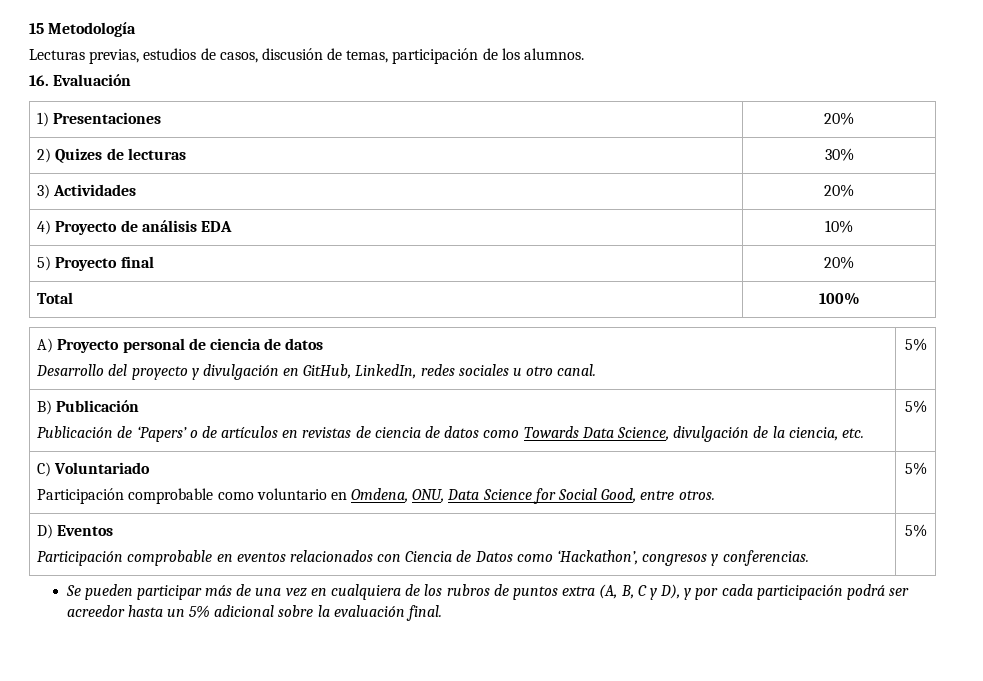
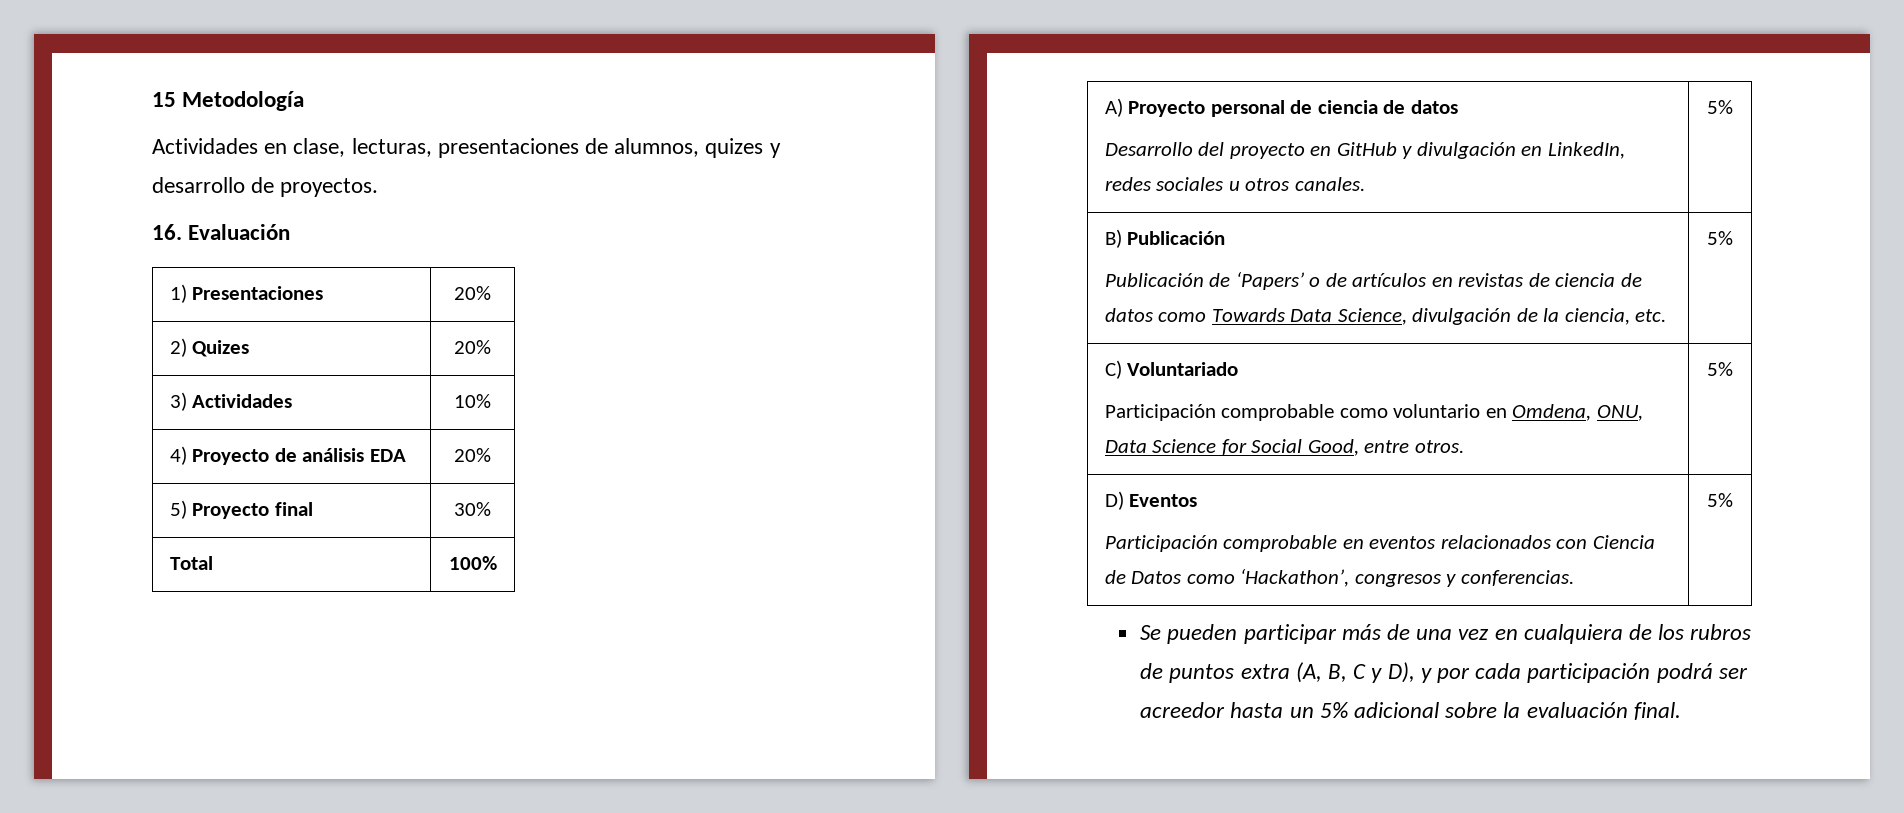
- Lecturas previas, estudios de casos, discusión de temas, participación de los alumnos.
+ Actividades en clase, lecturas, presentaciones de alumnos, quizes y desarrollo de proyectos.
- 2) Quizes de lecturas | 30%
+ 2) Quizes | 20%
- 3) Actividades | 20%
+ 3) Actividades | 10%
- 4) Proyecto de análisis EDA | 10%
+ 4) Proyecto de análisis EDA | 20%
- 5) Proyecto final | 20%
+ 5) Proyecto final | 30%
  A) Proyecto personal de ciencia de datos
- Desarrollo del proyecto y divulgación en GitHub, LinkedIn, redes sociales u otro canal. | 5%
+ Desarrollo del proyecto en GitHub y divulgación en LinkedIn, redes sociales u otros canales. | 5%

